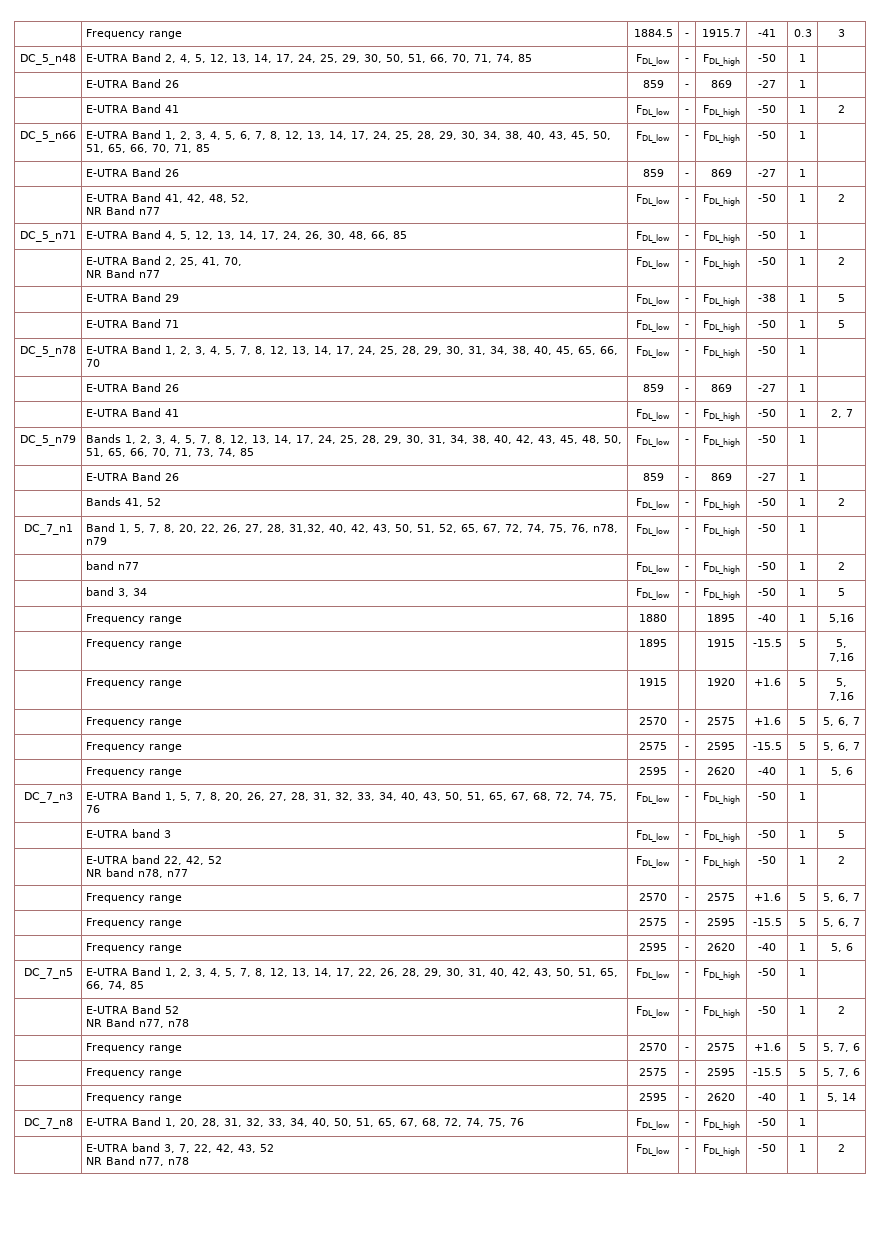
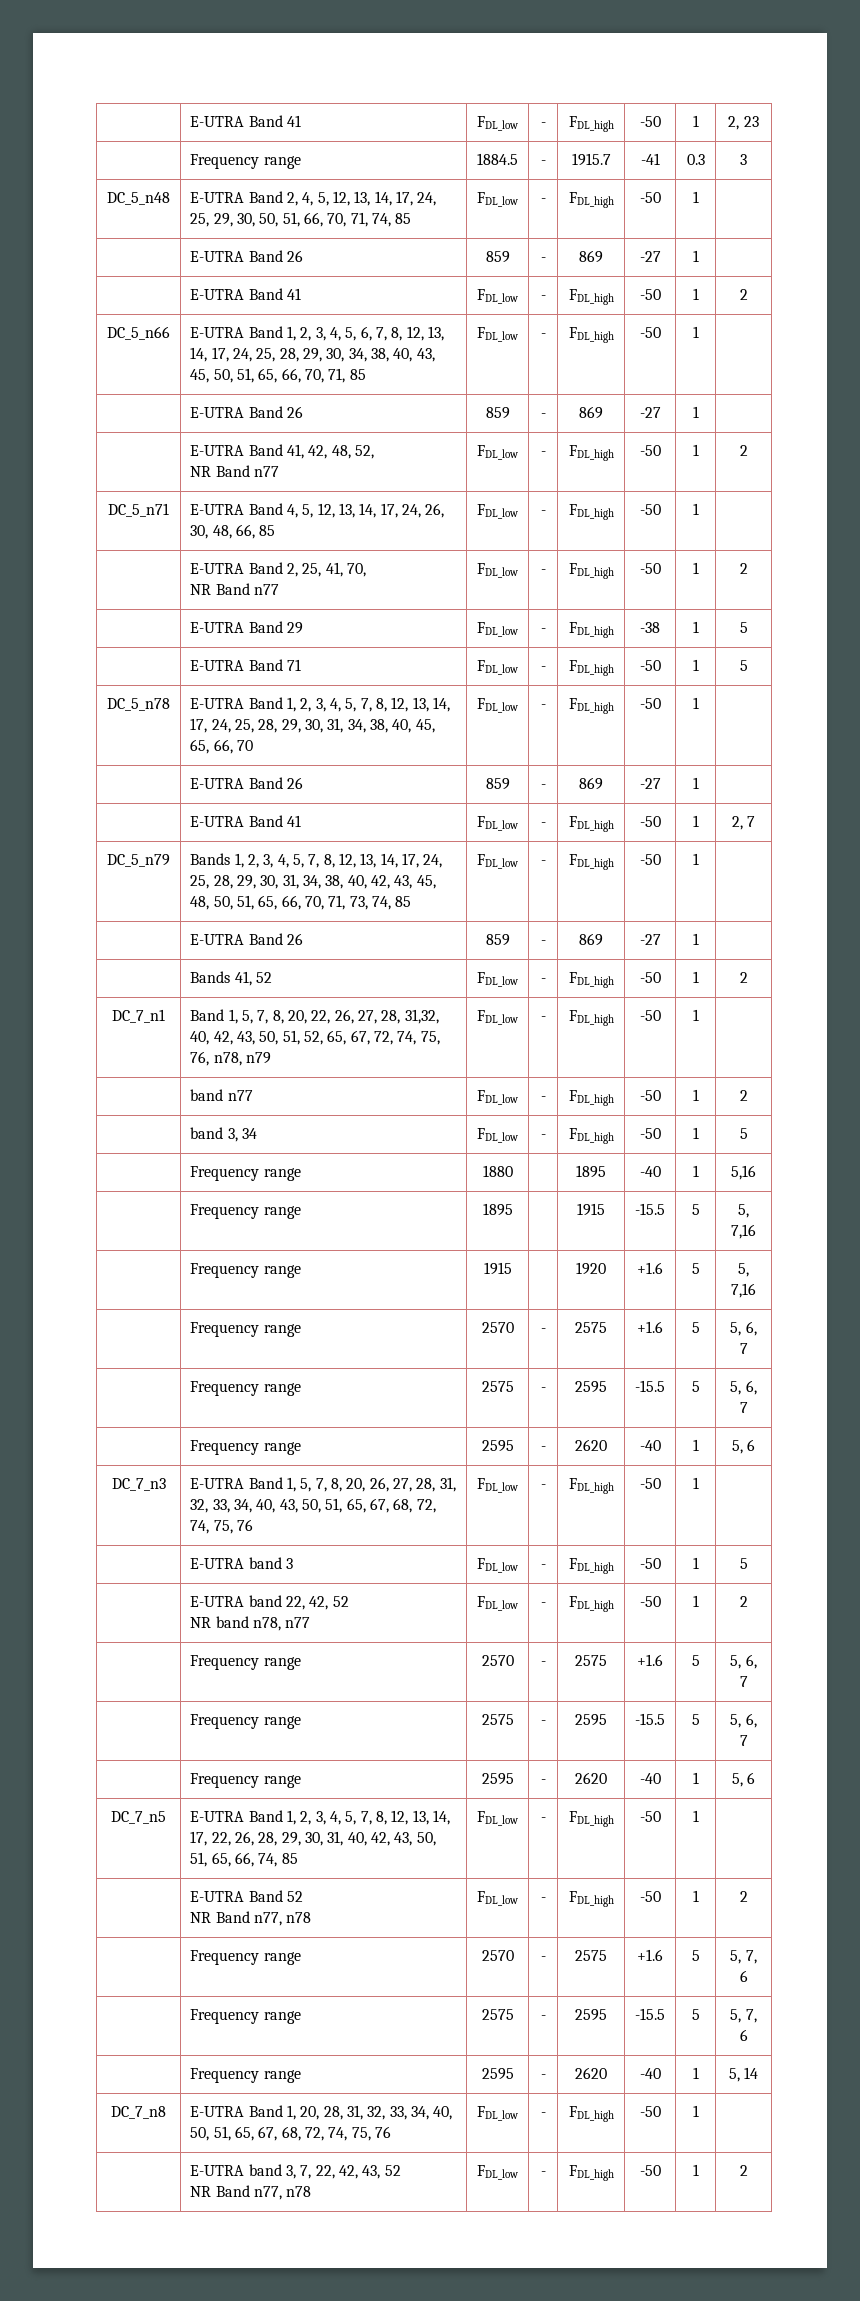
+ | E-UTRA Band 41 | FDL_low | - | FDL_high | -50 | 1 | 2, 23

